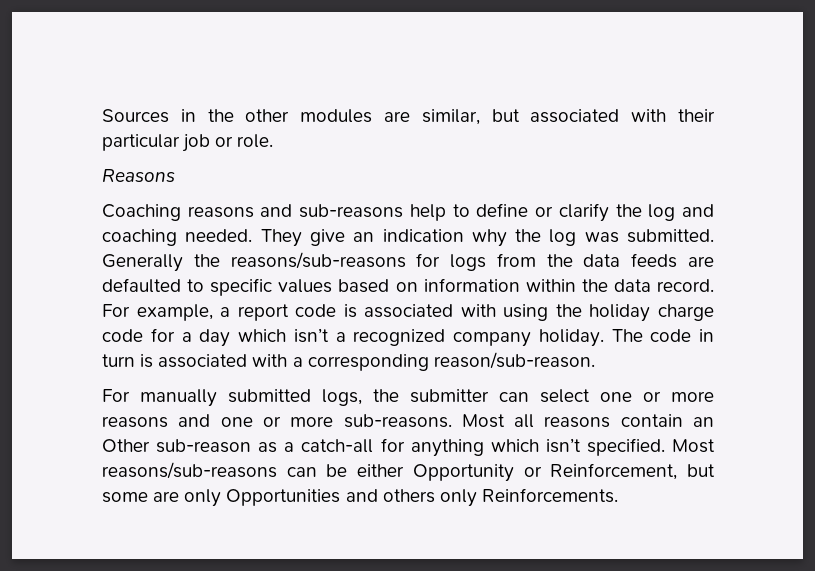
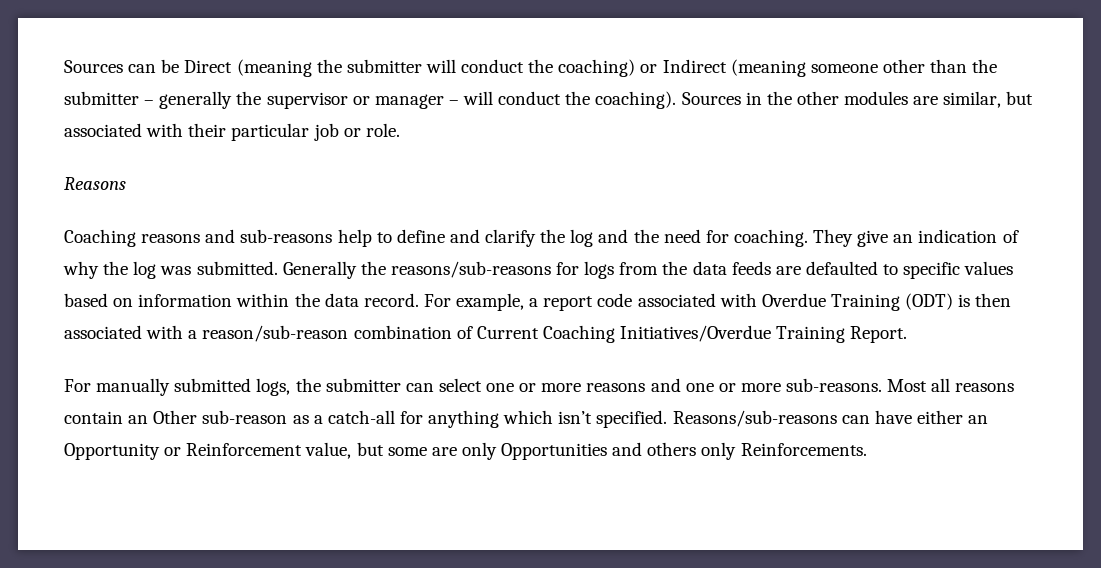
- Sources in the other modules are similar, but associated with their particular job or role.
+ Sources can be Direct (meaning the submitter will conduct the coaching) or Indirect (meaning someone other than the submitter – generally the supervisor or manager – will conduct the coaching). Sources in the other modules are similar, but associated with their particular job or role.
- Coaching reasons and sub-reasons help to define or clarify the log and coaching needed.
+ Coaching reasons and sub-reasons help to define and clarify the log and the need for coaching.
- They give an indication why the log was submitted.
+ They give an indication of why the log was submitted.
- For example, a report code is associated with using the holiday charge code for a day which isn’t a recognized company holiday. The code in turn is associated with a corresponding reason/sub-reason.
+ For example, a report code associated with Overdue Training (ODT) is then associated with a reason/sub-reason combination of Current Coaching Initiatives/Overdue Training Report.
- Most reasons/sub-reasons can be either Opportunity or Reinforcement, but some are only Opportunities and others only Reinforcements.
+ Reasons/sub-reasons can have either an Opportunity or Reinforcement value, but some are only Opportunities and others only Reinforcements.

